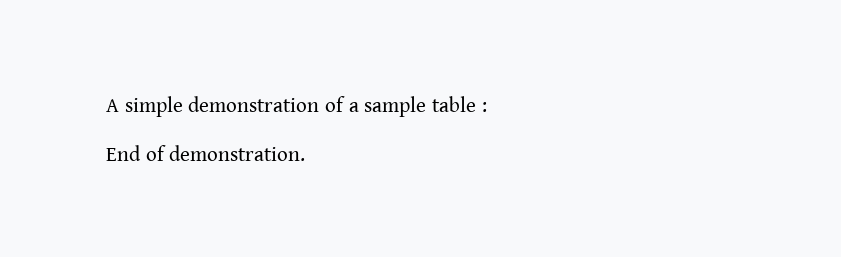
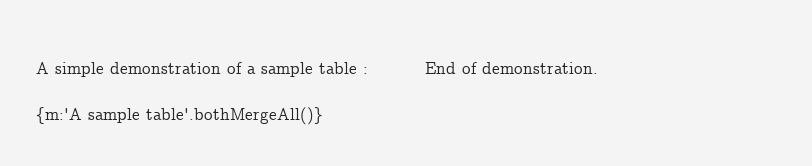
+ {m:'A sample table'.bothMergeAll()}

